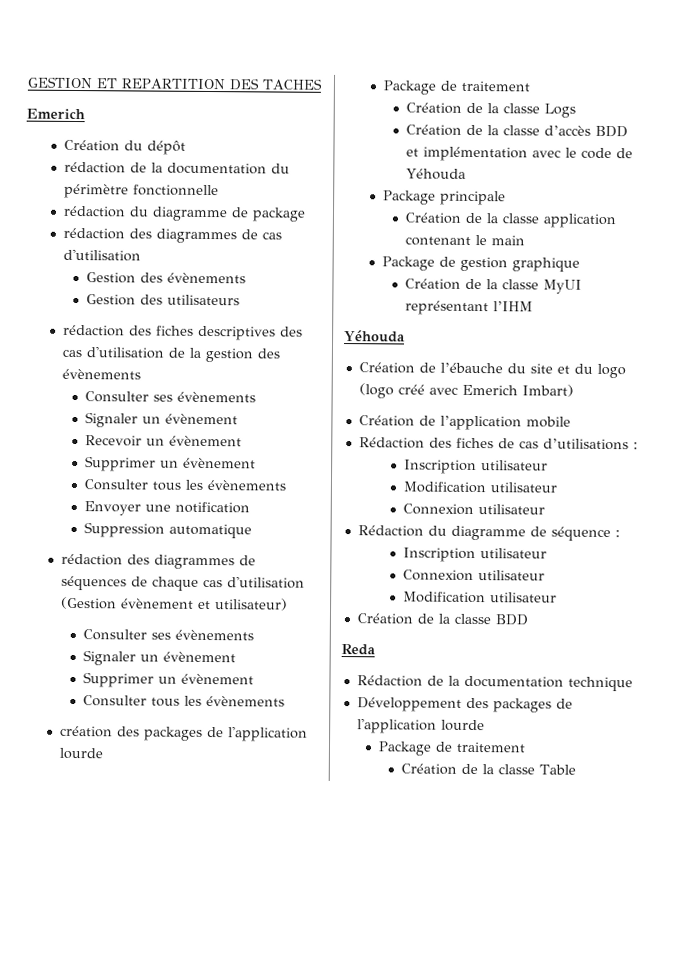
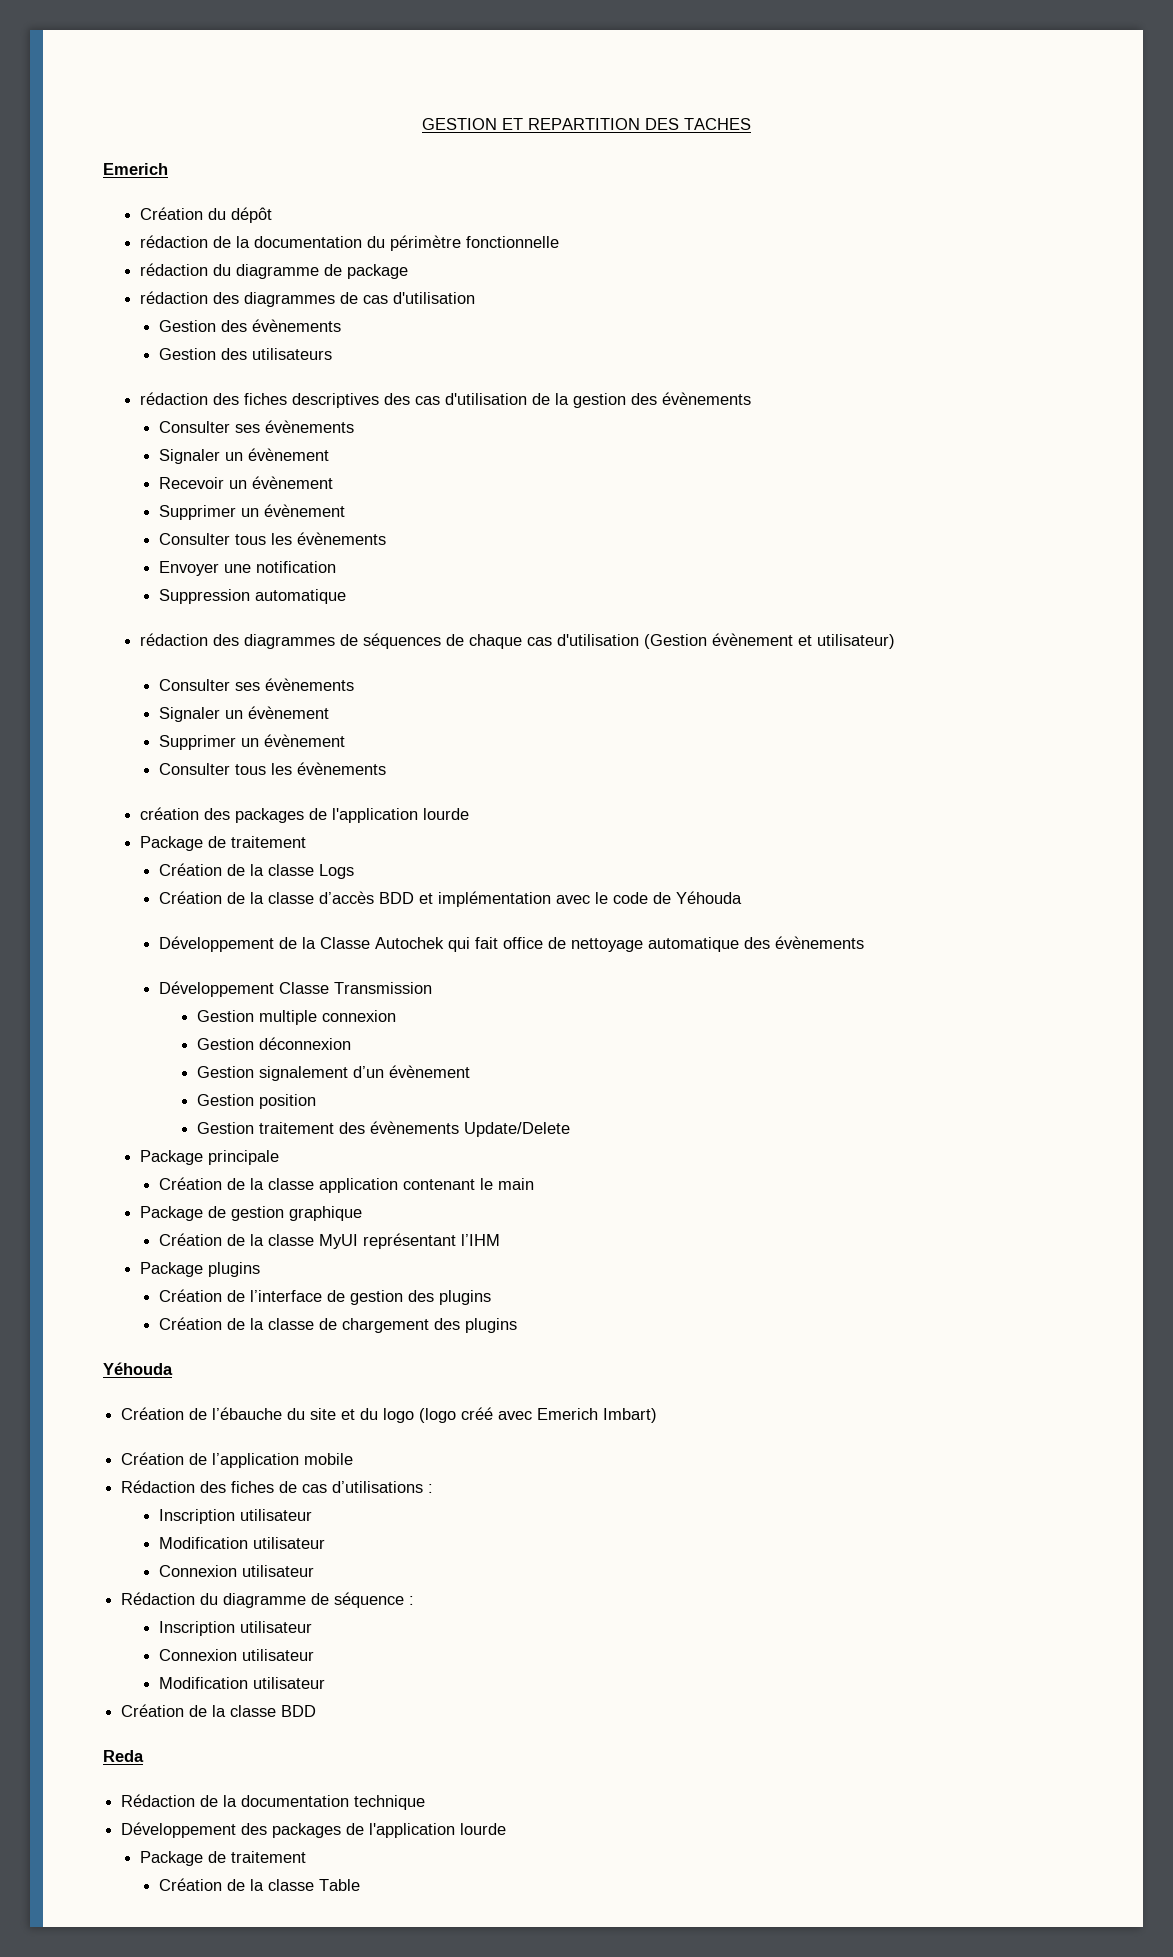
+ Développement de la Classe Autochek qui fait office de nettoyage automatique des évènements
+ Développement Classe Transmission
+ Gestion multiple connexion
+ Gestion déconnexion
+ Gestion signalement d’un évènement
+ Gestion position
+ Gestion traitement des évènements Update/Delete
+ Package plugins
+ Création de l’interface de gestion des plugins
+ Création de la classe de chargement des plugins

